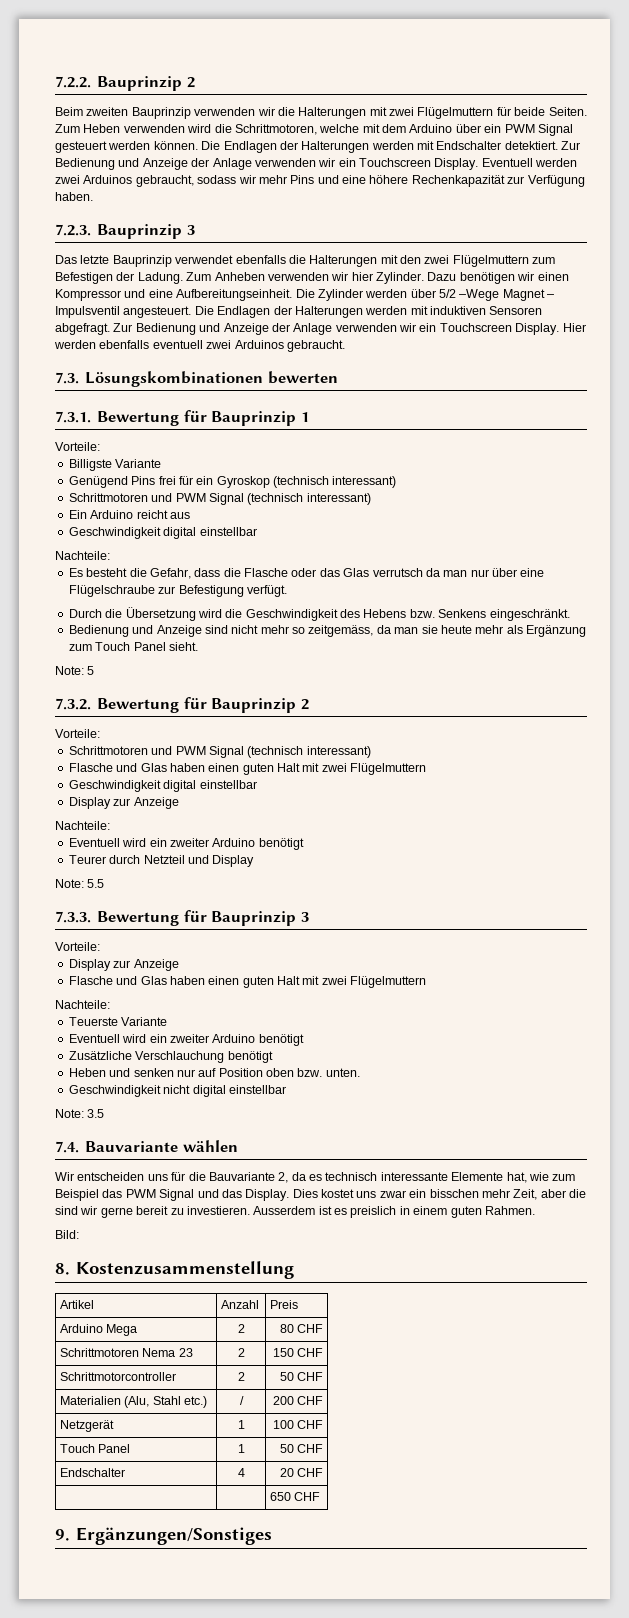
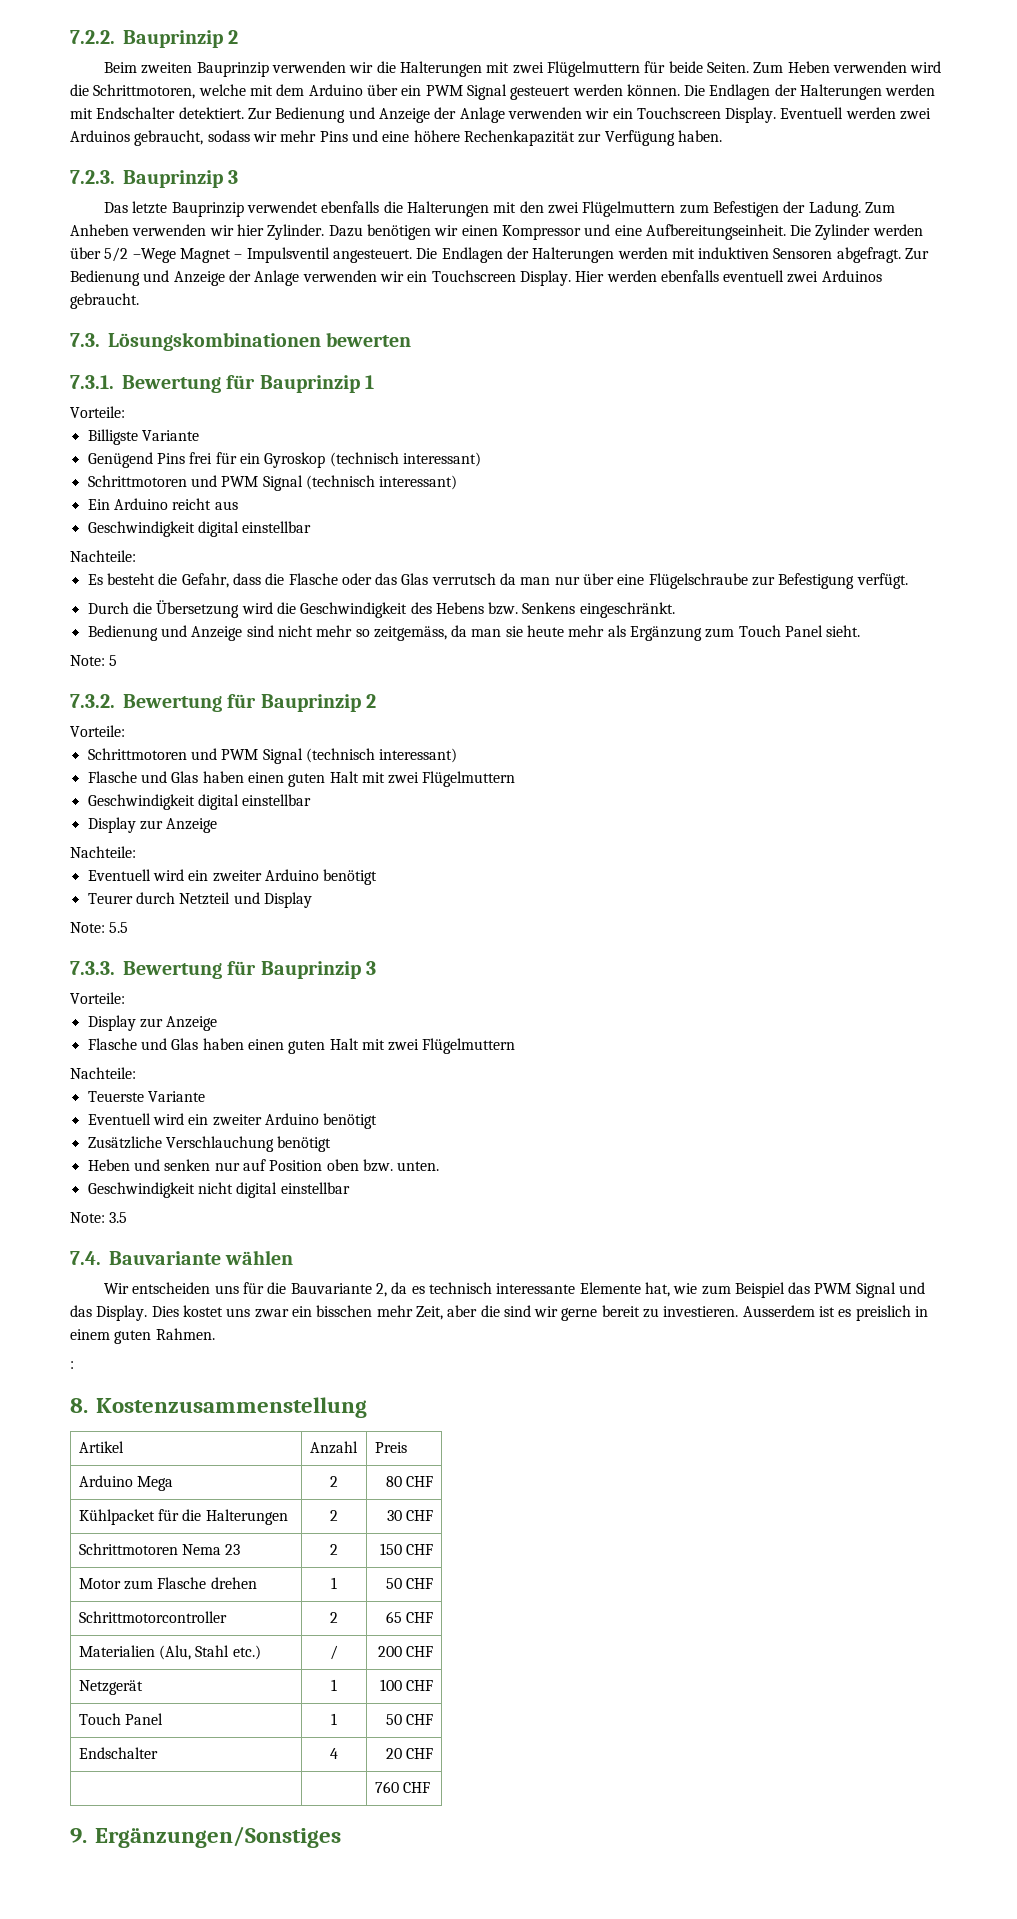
- Bild:
+ :
+ Kühlpacket für die Halterungen | 2 | 30 CHF
+ Motor zum Flasche drehen | 1 | 50 CHF
- Schrittmotorcontroller | 2 | 50 CHF
+ Schrittmotorcontroller | 2 | 65 CHF
- | | 650 CHF
+ | | 760 CHF

